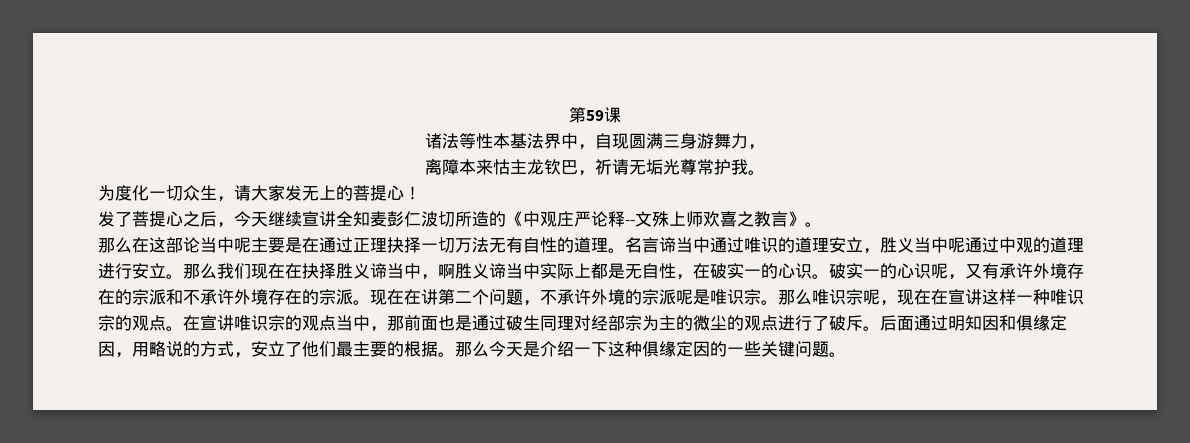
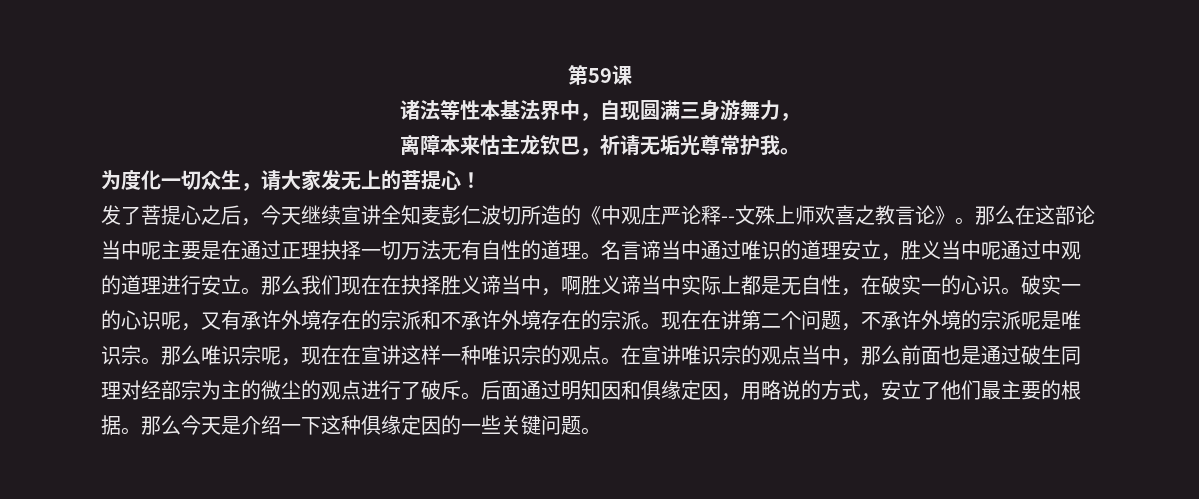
- 发了菩提心之后，今天继续宣讲全知麦彭仁波切所造的《中观庄严论释--文殊上师欢喜之教言》。
- 那么在这部论当中呢主要是在通过正理抉择一切万法无有自性的道理。
+ 发了菩提心之后，今天继续宣讲全知麦彭仁波切所造的《中观庄严论释--文殊上师欢喜之教言论》。那么在这部论当中呢主要是在通过正理抉择一切万法无有自性的道理。
- 在宣讲唯识宗的观点当中，那前面也是通过破生同理对经部宗为主的微尘的观点进行了破斥。
+ 在宣讲唯识宗的观点当中，那么前面也是通过破生同理对经部宗为主的微尘的观点进行了破斥。

